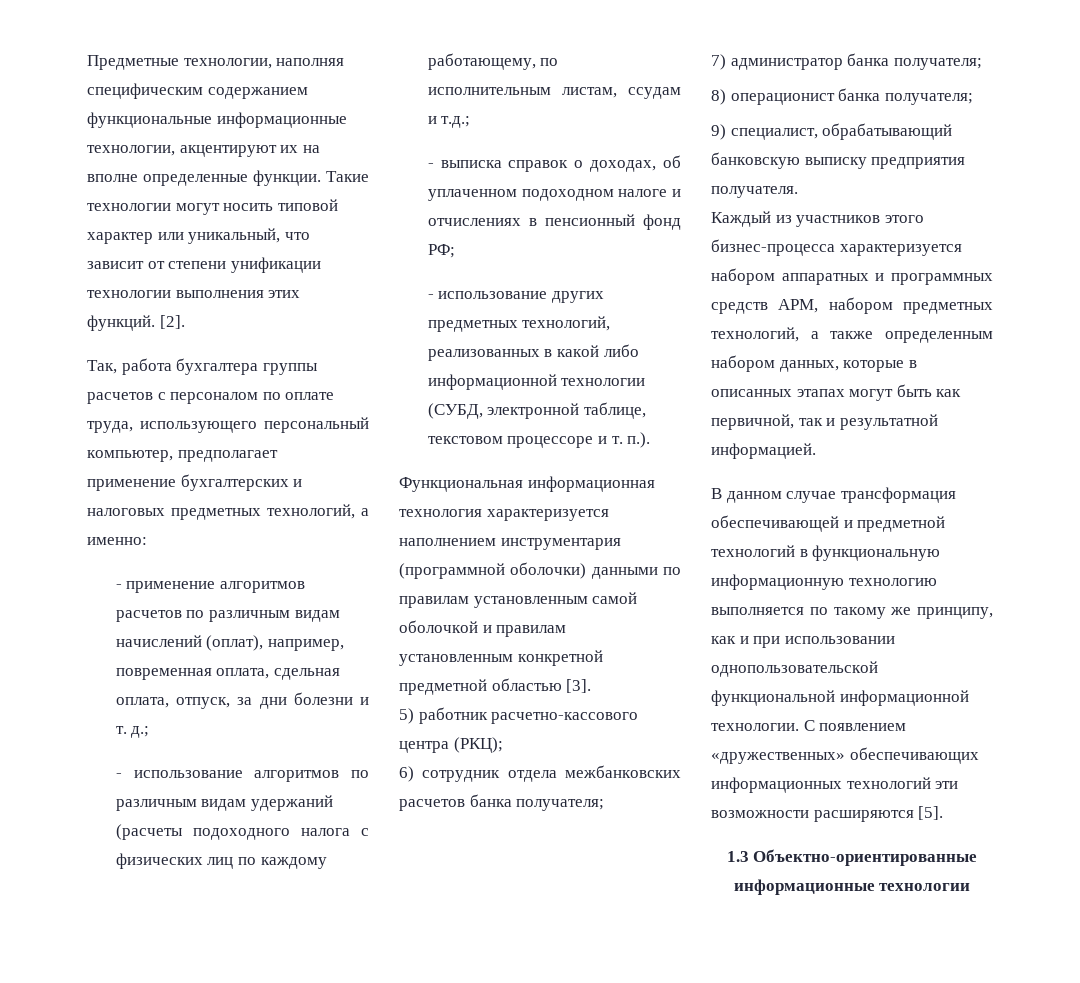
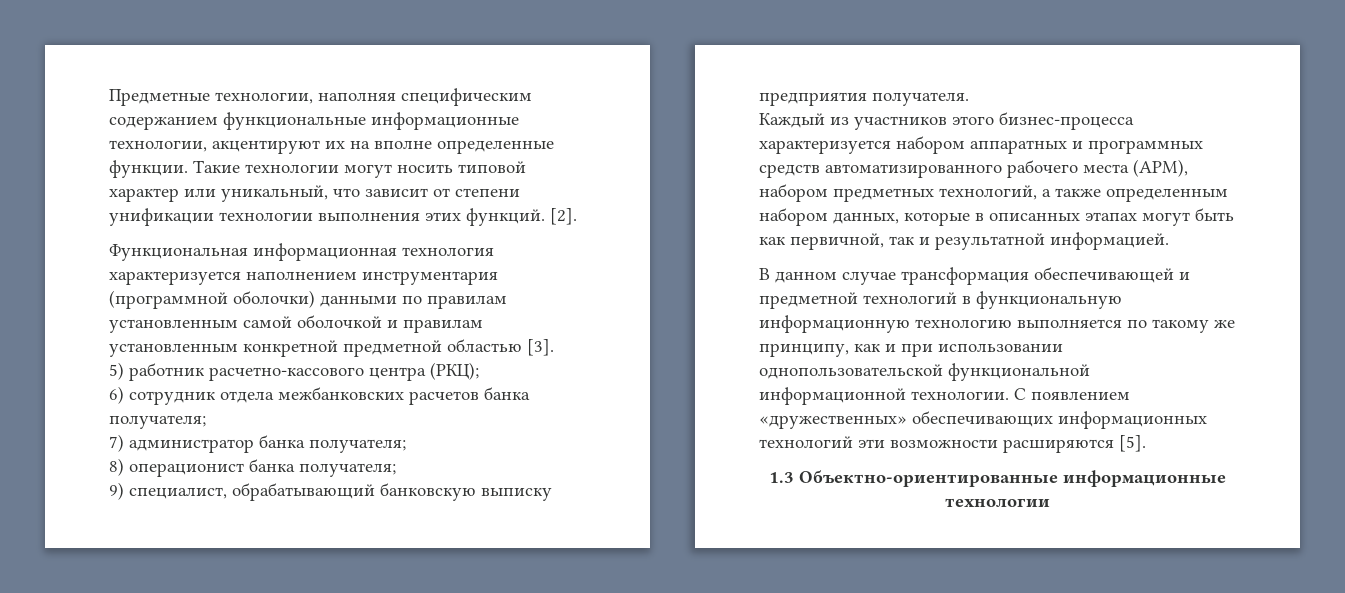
- Так, работа бухгалтера группы расчетов с персоналом по оплате труда, использующего персональный компьютер, предполагает применение бухгалтерских и налоговых предметных технологий, а именно:
- - применение алгоритмов расчетов по различным видам начислений (оплат), например, повременная оплата, сдельная оплата, отпуск, за дни болезни и т. д.;
- - использование алгоритмов по различным видам удержаний (расчеты подоходного налога с физических лиц по каждому работающему, по исполнительным листам, ссудам и т.д.;
- - выписка справок о доходах, об уплаченном подоходном налоге и отчислениях в пенсионный фонд РФ;
- - использование других предметных технологий, реализованных в какой либо информационной технологии (СУБД, электронной таблице, текстовом процессоре и т. п.).
- Каждый из участников этого бизнес-процесса характеризуется набором аппаратных и программных средств АРМ, набором предметных технологий, а также определенным набором данных, которые в описанных этапах могут быть как первичной, так и результатной информацией.
+ Каждый из участников этого бизнес-процесса характеризуется набором аппаратных и программных средств автоматизированного рабочего места (АРМ), набором предметных технологий, а также определенным набором данных, которые в описанных этапах могут быть как первичной, так и результатной информацией.

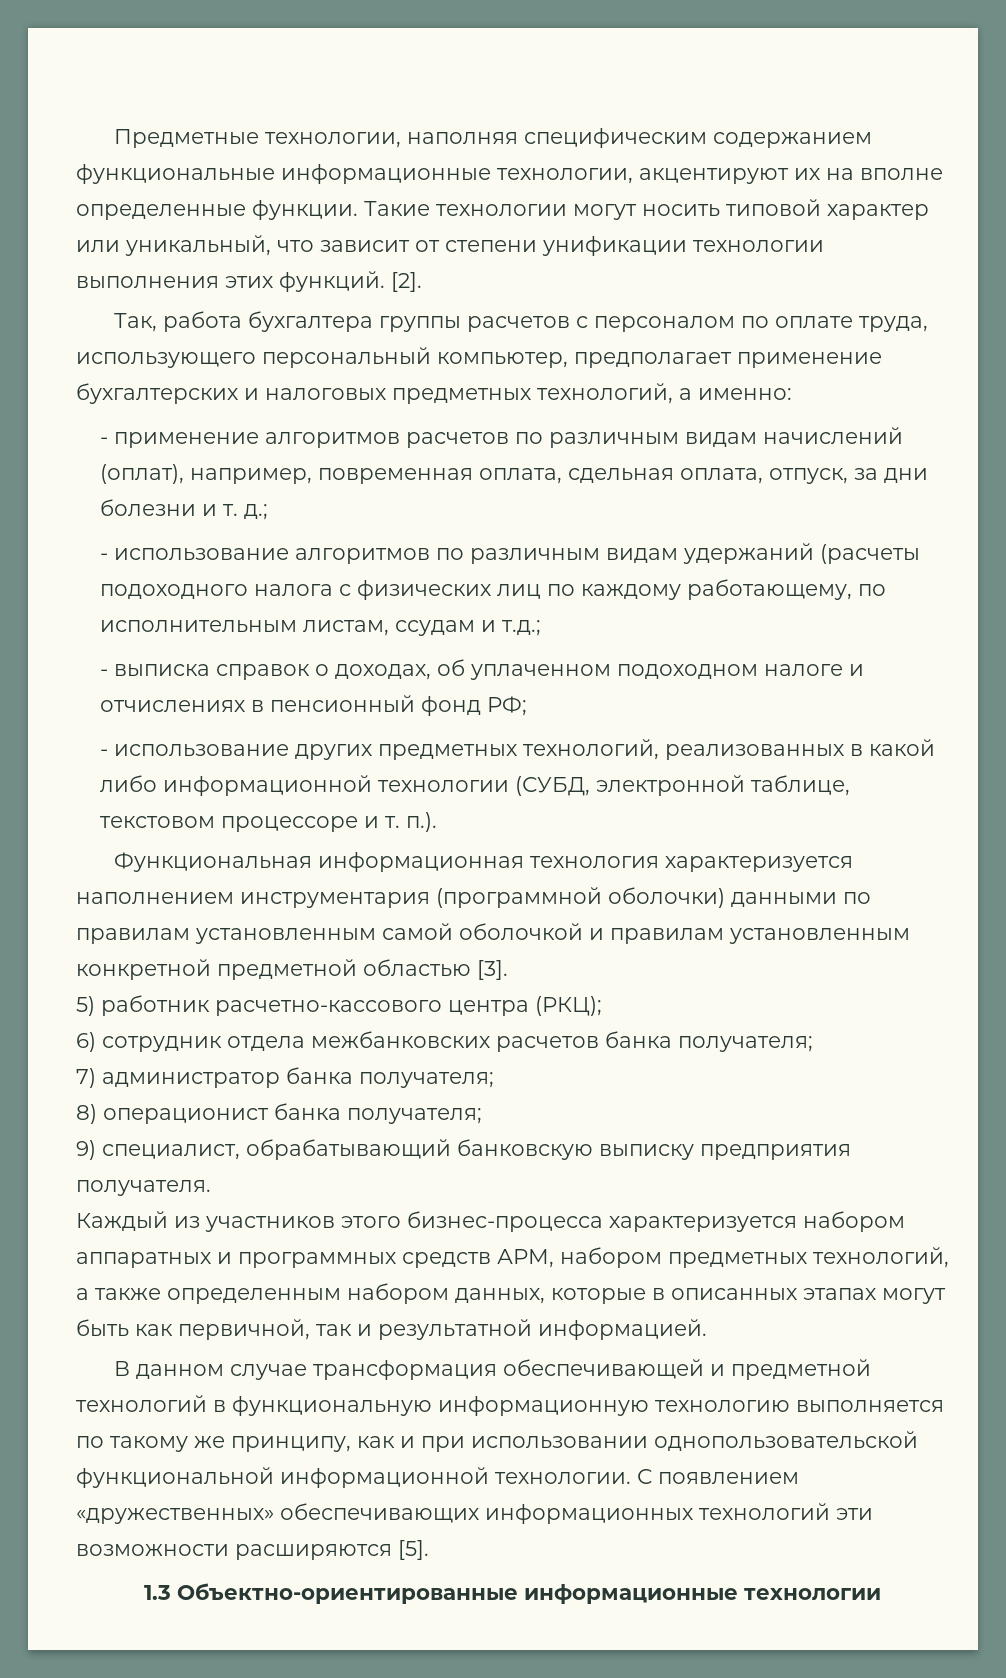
+ Так, работа бухгалтера группы расчетов с персоналом по оплате труда, использующего персональный компьютер, предполагает применение бухгалтерских и налоговых предметных технологий, а именно:
+ - применение алгоритмов расчетов по различным видам начислений (оплат), например, повременная оплата, сдельная оплата, отпуск, за дни болезни и т. д.;
+ - использование алгоритмов по различным видам удержаний (расчеты подоходного налога с физических лиц по каждому работающему, по исполнительным листам, ссудам и т.д.;
+ - выписка справок о доходах, об уплаченном подоходном налоге и отчислениях в пенсионный фонд РФ;
+ - использование других предметных технологий, реализованных в какой либо информационной технологии (СУБД, электронной таблице, текстовом процессоре и т. п.).
- Каждый из участников этого бизнес-процесса характеризуется набором аппаратных и программных средств автоматизированного рабочего места (АРМ), набором предметных технологий, а также определенным набором данных, которые в описанных этапах могут быть как первичной, так и результатной информацией.
+ Каждый из участников этого бизнес-процесса характеризуется набором аппаратных и программных средств АРМ, набором предметных технологий, а также определенным набором данных, которые в описанных этапах могут быть как первичной, так и результатной информацией.

